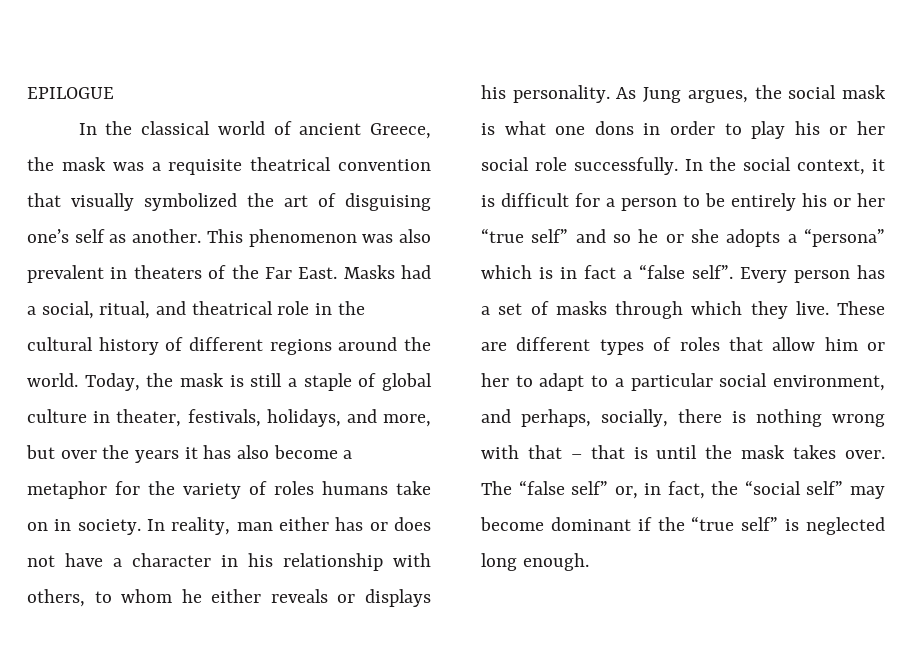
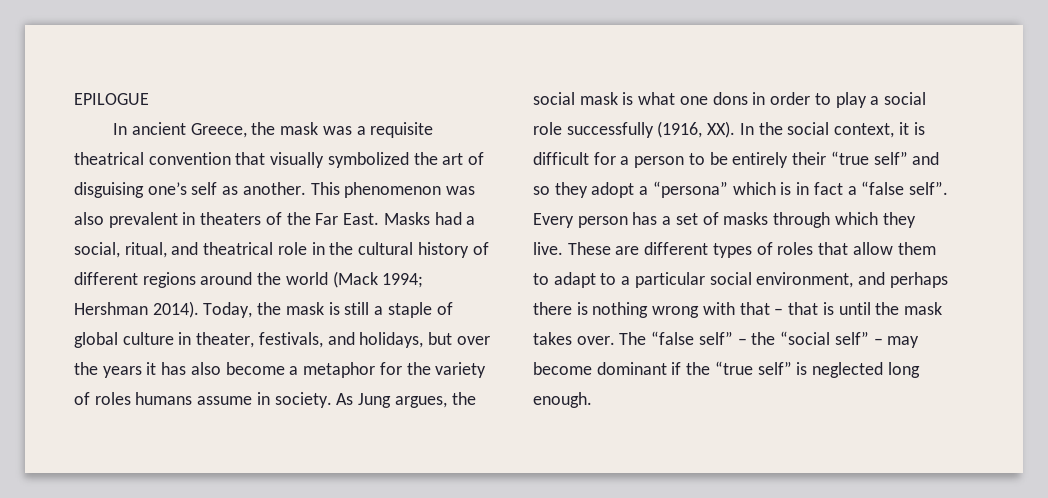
- In the classical world of ancient Greece, the mask was a requisite theatrical convention that visually symbolized the art of disguising one’s self as another.
+ In ancient Greece, the mask was a requisite theatrical convention that visually symbolized the art of disguising one’s self as another.
- Masks had a social, ritual, and theatrical role in the cultural history of different regions around the world.
+ Masks had a social, ritual, and theatrical role in the cultural history of different regions around the world (Mack 1994; Hershman 2014).
- Today, the mask is still a staple of global culture in theater, festivals, holidays, and more, but over the years it has also become a metaphor for the variety of roles humans take on in society. In reality, man either has or does not have a character in his relationship with others, to whom he either reveals or displays his personality.
+ Today, the mask is still a staple of global culture in theater, festivals, and holidays, but over the years it has also become a metaphor for the variety of roles humans assume in society.
- As Jung argues, the social mask is what one dons in order to play his or her social role successfully. In the social context, it is difficult for a person to be entirely his or her “true self” and so he or she adopts a “persona” which is in fact a “false self”.
+ As Jung argues, the social mask is what one dons in order to play a social role successfully (1916, XX). In the social context, it is difficult for a person to be entirely their “true self” and so they adopt a “persona” which is in fact a “false self”.
- These are different types of roles that allow him or her to adapt to a particular social environment, and perhaps, socially, there is nothing wrong with that – that is until the mask takes over.
+ These are different types of roles that allow them to adapt to a particular social environment, and perhaps there is nothing wrong with that – that is until the mask takes over.
- The “false self” or, in fact, the “social self” may become dominant if the “true self” is neglected long enough.
+ The “false self” – the “social self” – may become dominant if the “true self” is neglected long enough.

